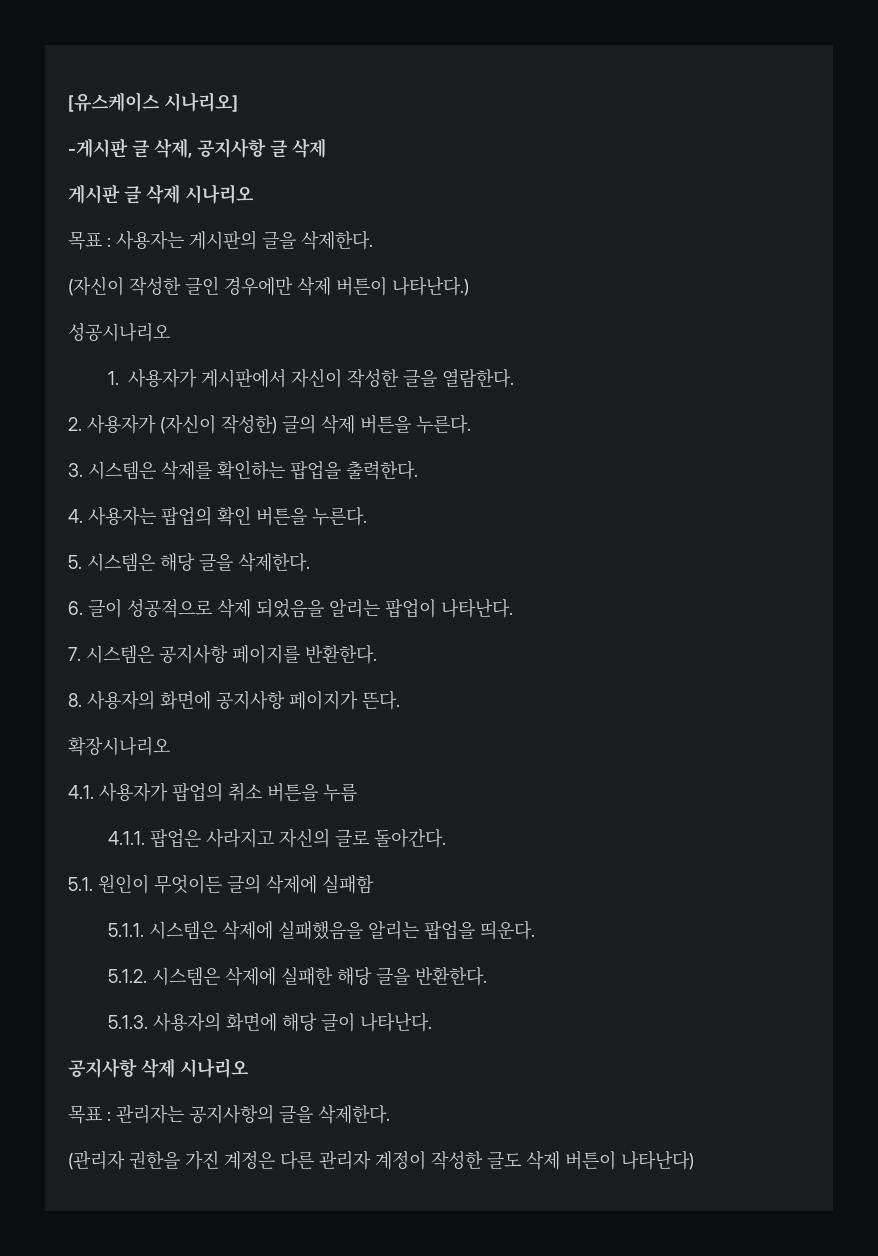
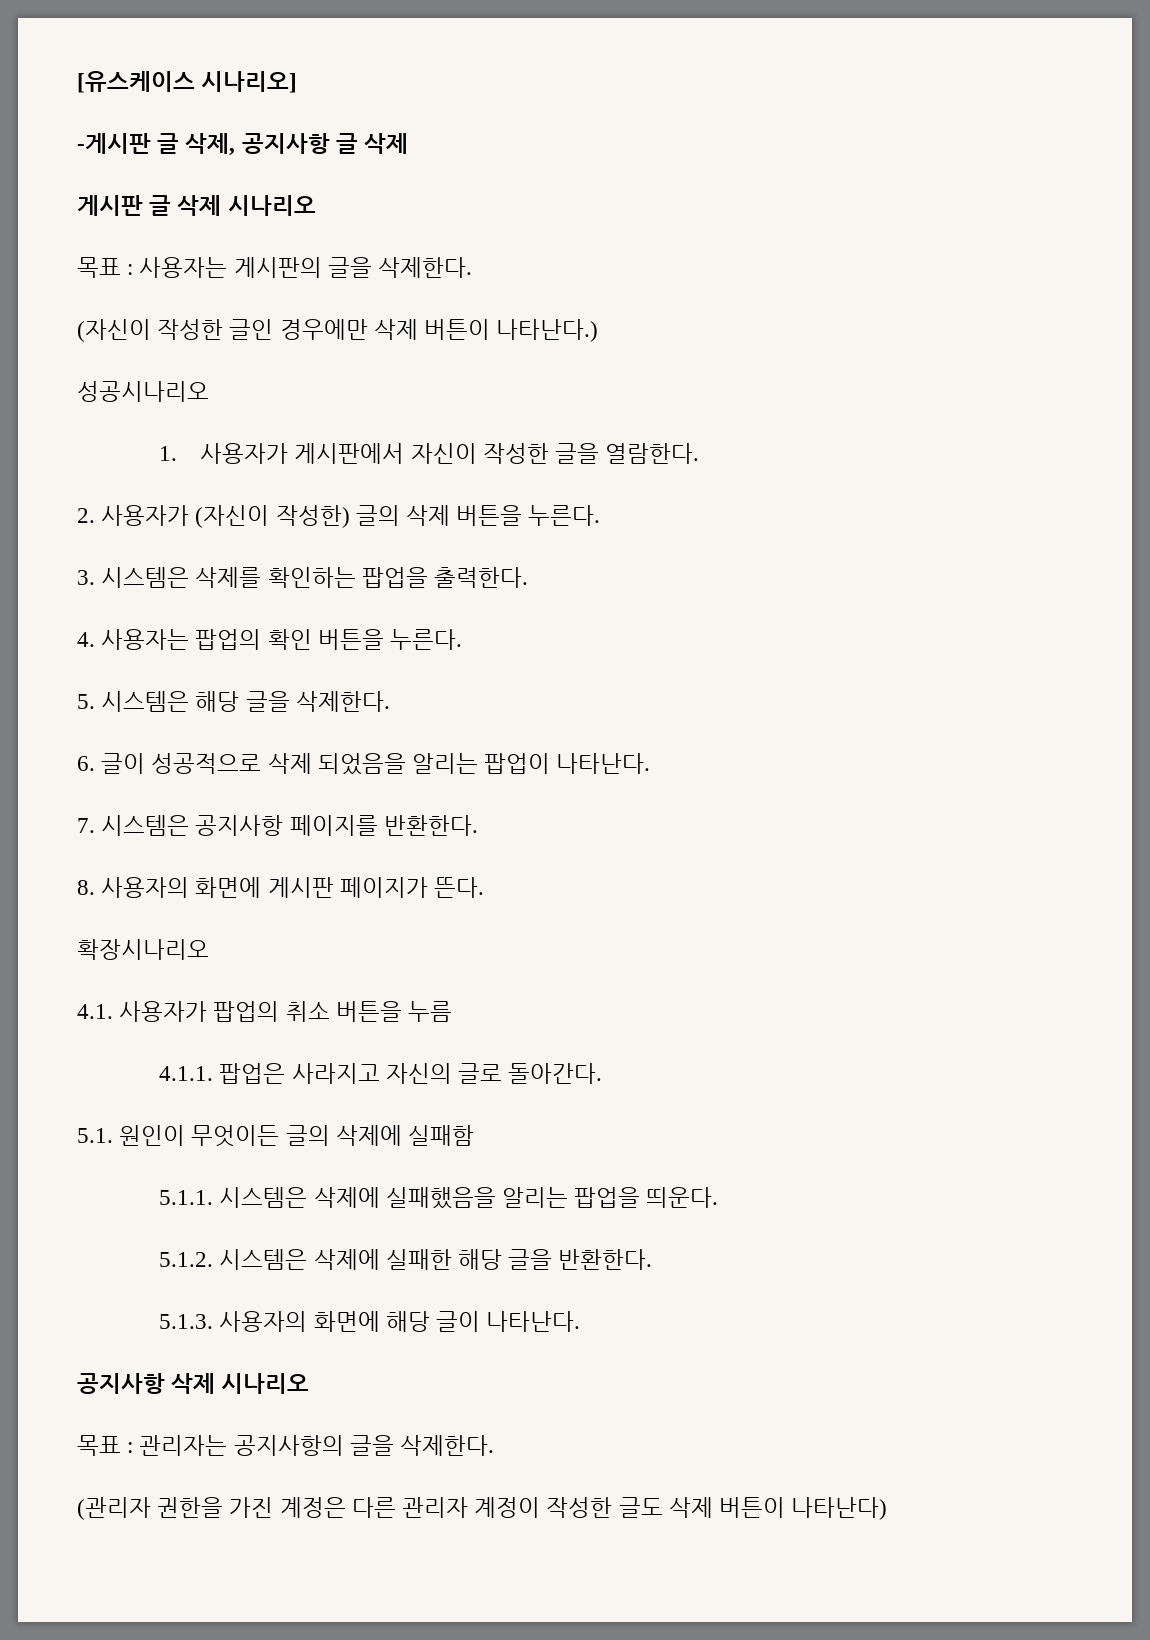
- 8. 사용자의 화면에 공지사항 페이지가 뜬다.
+ 8. 사용자의 화면에 게시판 페이지가 뜬다.

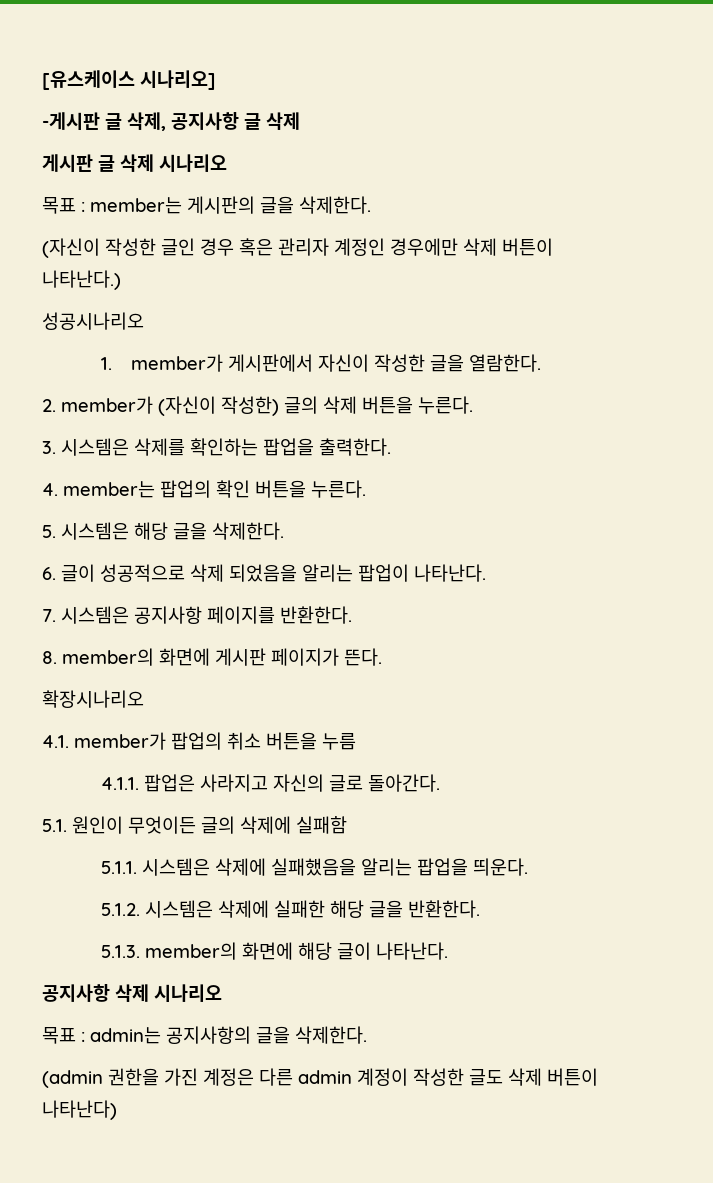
- 목표 : 사용자는 게시판의 글을 삭제한다.
+ 목표 : member는 게시판의 글을 삭제한다.
- (자신이 작성한 글인 경우에만 삭제 버튼이 나타난다.)
+ (자신이 작성한 글인 경우 혹은 관리자 계정인 경우에만 삭제 버튼이 나타난다.)
- 1. 사용자가 게시판에서 자신이 작성한 글을 열람한다.
+ 1. member가 게시판에서 자신이 작성한 글을 열람한다.
- 2. 사용자가 (자신이 작성한) 글의 삭제 버튼을 누른다.
+ 2. member가 (자신이 작성한) 글의 삭제 버튼을 누른다.
- 4. 사용자는 팝업의 확인 버튼을 누른다.
+ 4. member는 팝업의 확인 버튼을 누른다.
- 8. 사용자의 화면에 게시판 페이지가 뜬다.
+ 8. member의 화면에 게시판 페이지가 뜬다.
- 4.1. 사용자가 팝업의 취소 버튼을 누름
+ 4.1. member가 팝업의 취소 버튼을 누름
- 5.1.3. 사용자의 화면에 해당 글이 나타난다.
+ 5.1.3. member의 화면에 해당 글이 나타난다.
- 목표 : 관리자는 공지사항의 글을 삭제한다.
+ 목표 : admin는 공지사항의 글을 삭제한다.
- (관리자 권한을 가진 계정은 다른 관리자 계정이 작성한 글도 삭제 버튼이 나타난다)
+ (admin 권한을 가진 계정은 다른 admin 계정이 작성한 글도 삭제 버튼이 나타난다)

